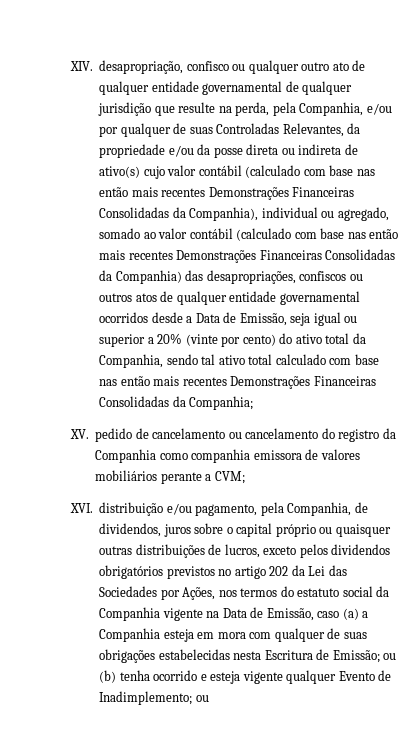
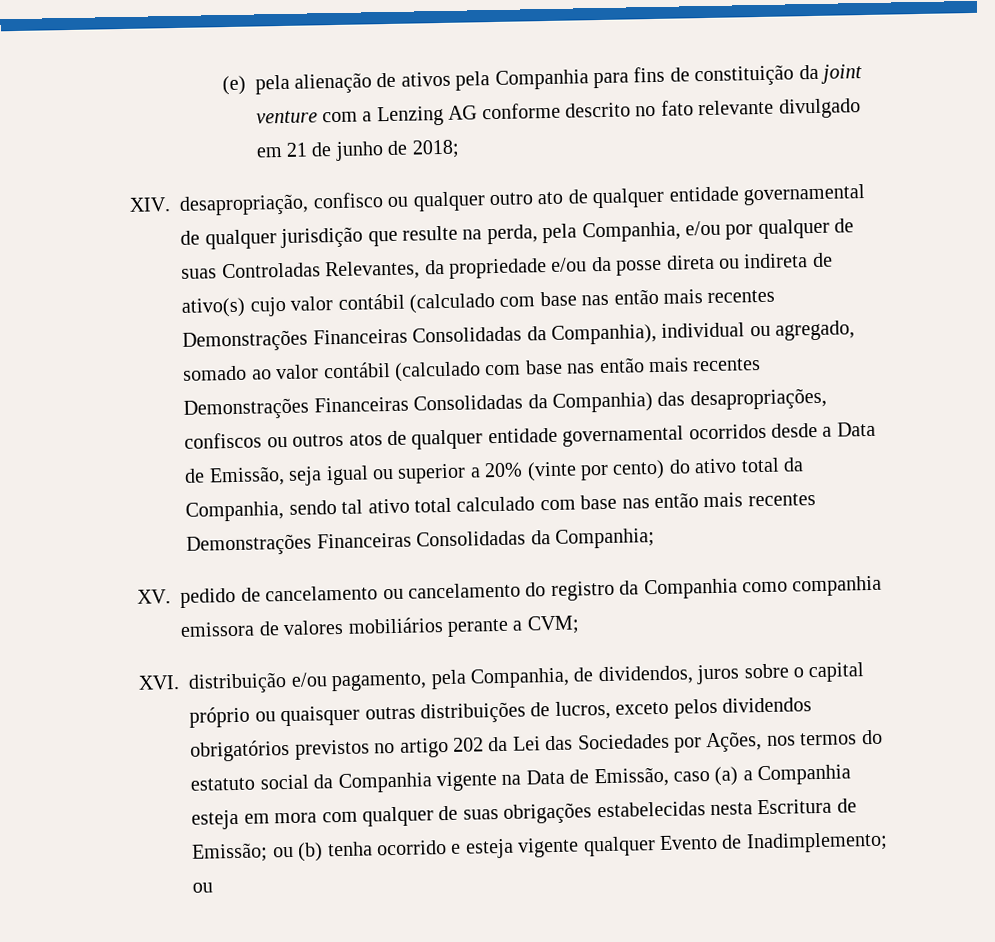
+ (e) pela alienação de ativos pela Companhia para fins de constituição da joint venture com a Lenzing AG conforme descrito no fato relevante divulgado em 21 de junho de 2018;

